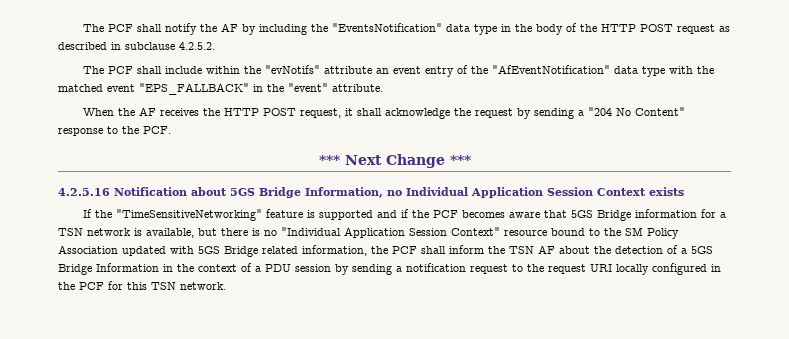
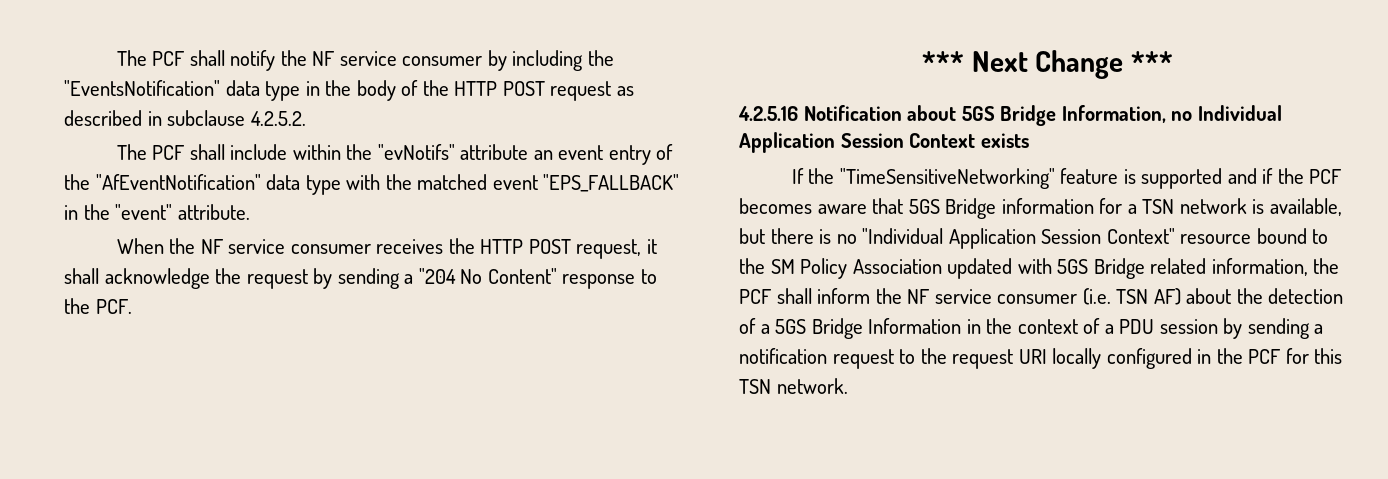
- The PCF shall notify the AF by including the "EventsNotification" data type in the body of the HTTP POST request as described in subclause 4.2.5.2.
+ The PCF shall notify the NF service consumer by including the "EventsNotification" data type in the body of the HTTP POST request as described in subclause 4.2.5.2.
- When the AF receives the HTTP POST request, it shall acknowledge the request by sending a "204 No Content" response to the PCF.
+ When the NF service consumer receives the HTTP POST request, it shall acknowledge the request by sending a "204 No Content" response to the PCF.
- If the "TimeSensitiveNetworking" feature is supported and if the PCF becomes aware that 5GS Bridge information for a TSN network is available, but there is no "Individual Application Session Context" resource bound to the SM Policy Association updated with 5GS Bridge related information, the PCF shall inform the TSN AF about the detection of a 5GS Bridge Information in the context of a PDU session by sending a notification request to the request URI locally configured in the PCF for this TSN network.
+ If the "TimeSensitiveNetworking" feature is supported and if the PCF becomes aware that 5GS Bridge information for a TSN network is available, but there is no "Individual Application Session Context" resource bound to the SM Policy Association updated with 5GS Bridge related information, the PCF shall inform the NF service consumer (i.e. TSN AF) about the detection of a 5GS Bridge Information in the context of a PDU session by sending a notification request to the request URI locally configured in the PCF for this TSN network.

